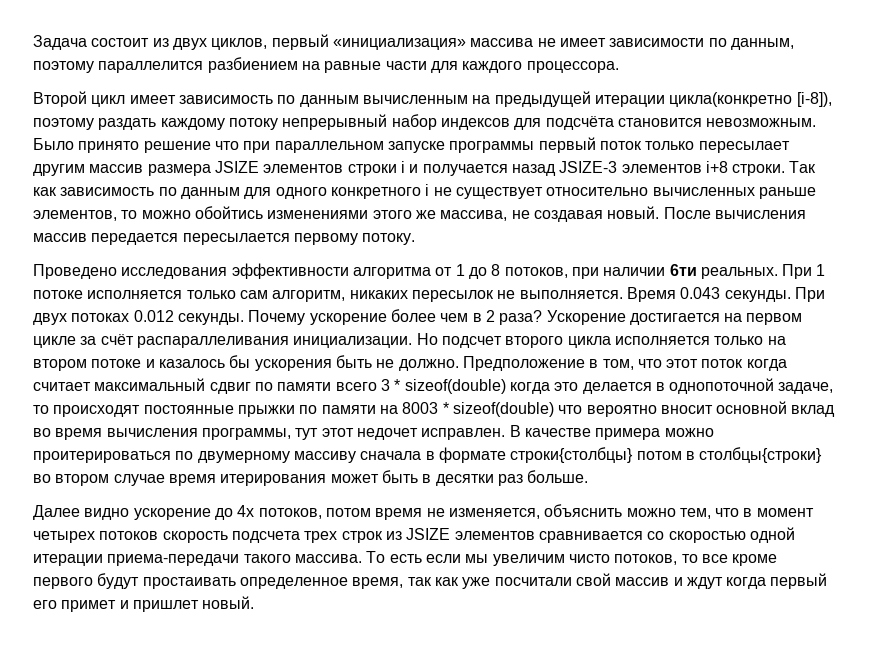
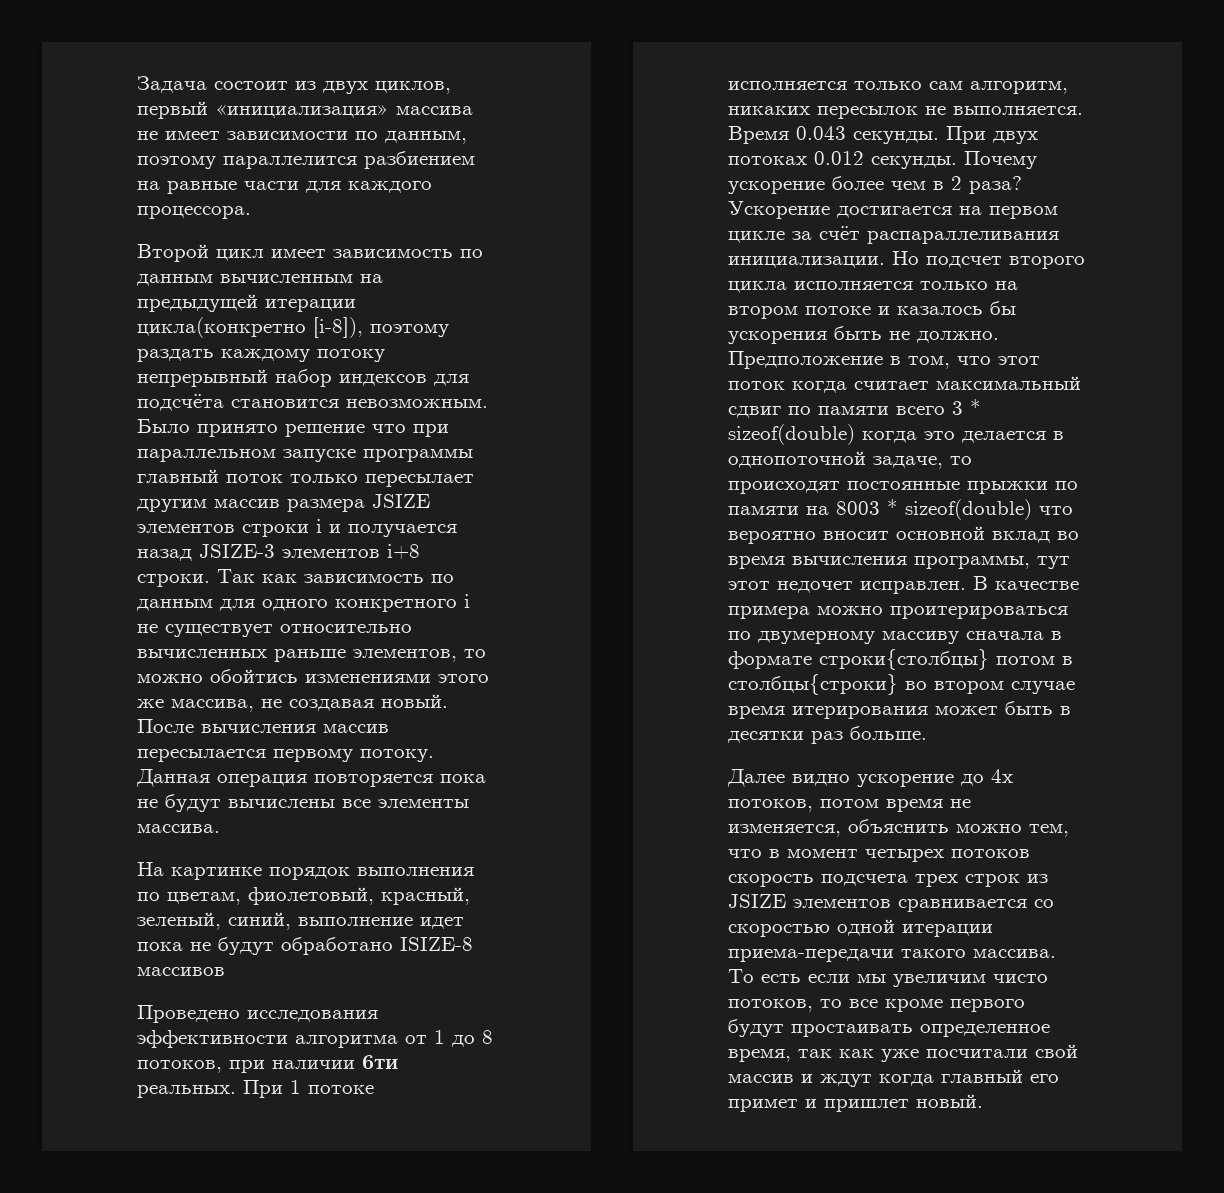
- Было принято решение что при параллельном запуске программы первый поток только пересылает другим массив размера JSIZE элементов строки i и получается назад JSIZE-3 элементов i+8 строки.
+ Было принято решение что при параллельном запуске программы главный поток только пересылает другим массив размера JSIZE элементов строки i и получается назад JSIZE-3 элементов i+8 строки.
- После вычисления массив передается пересылается первому потоку.
+ После вычисления массив пересылается первому потоку. Данная операция повторяется пока не будут вычислены все элементы массива.
+ На картинке порядок выполнения по цветам, фиолетовый, красный, зеленый, синий, выполнение идет пока не будут обработано ISIZE-8 массивов
- То есть если мы увеличим чисто потоков, то все кроме первого будут простаивать определенное время, так как уже посчитали свой массив и ждут когда первый его примет и пришлет новый.
+ То есть если мы увеличим чисто потоков, то все кроме первого будут простаивать определенное время, так как уже посчитали свой массив и ждут когда главный его примет и пришлет новый.

